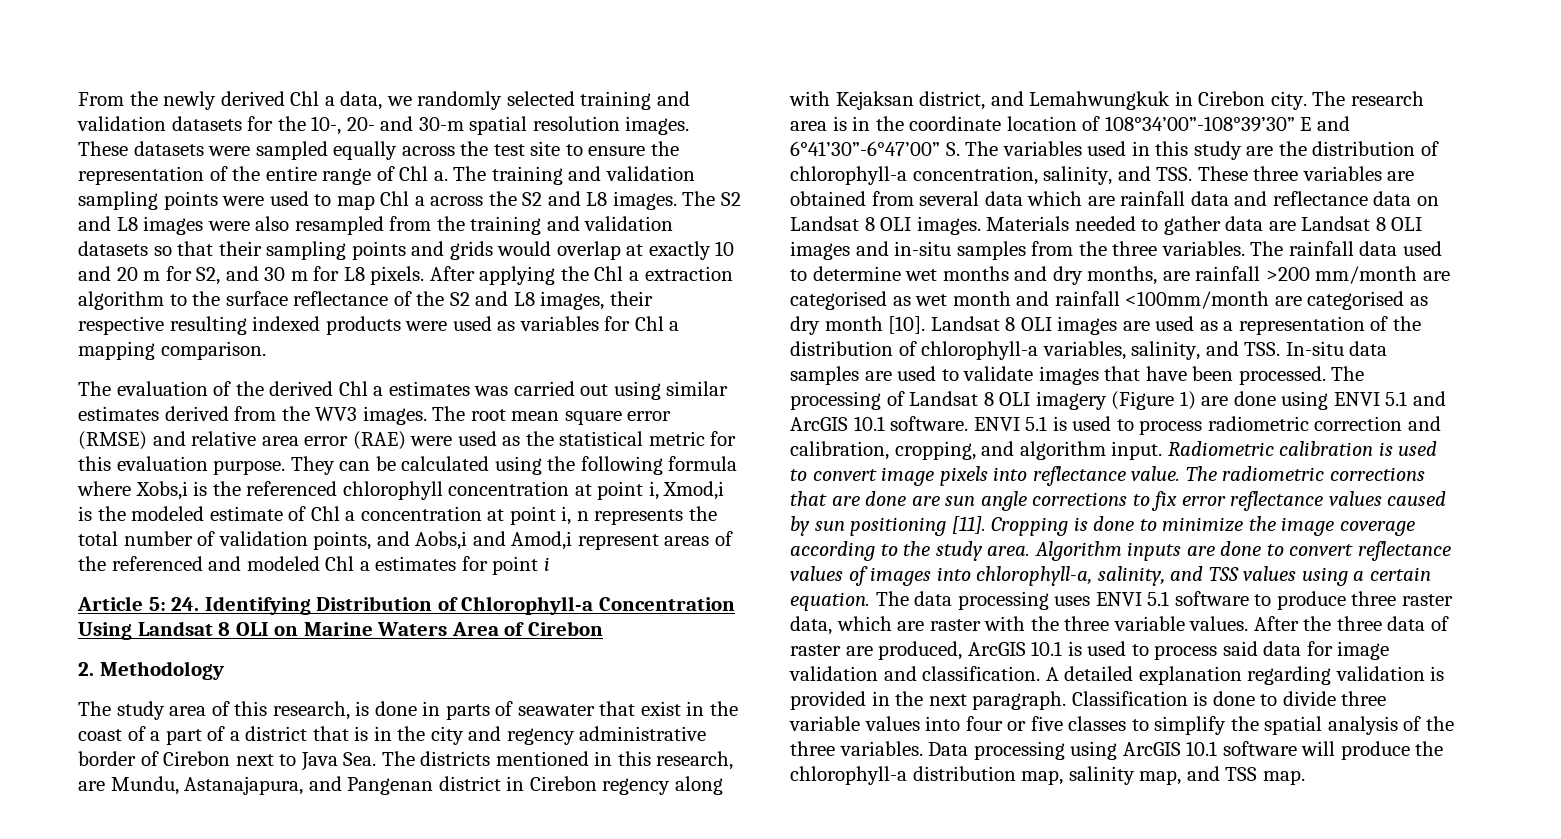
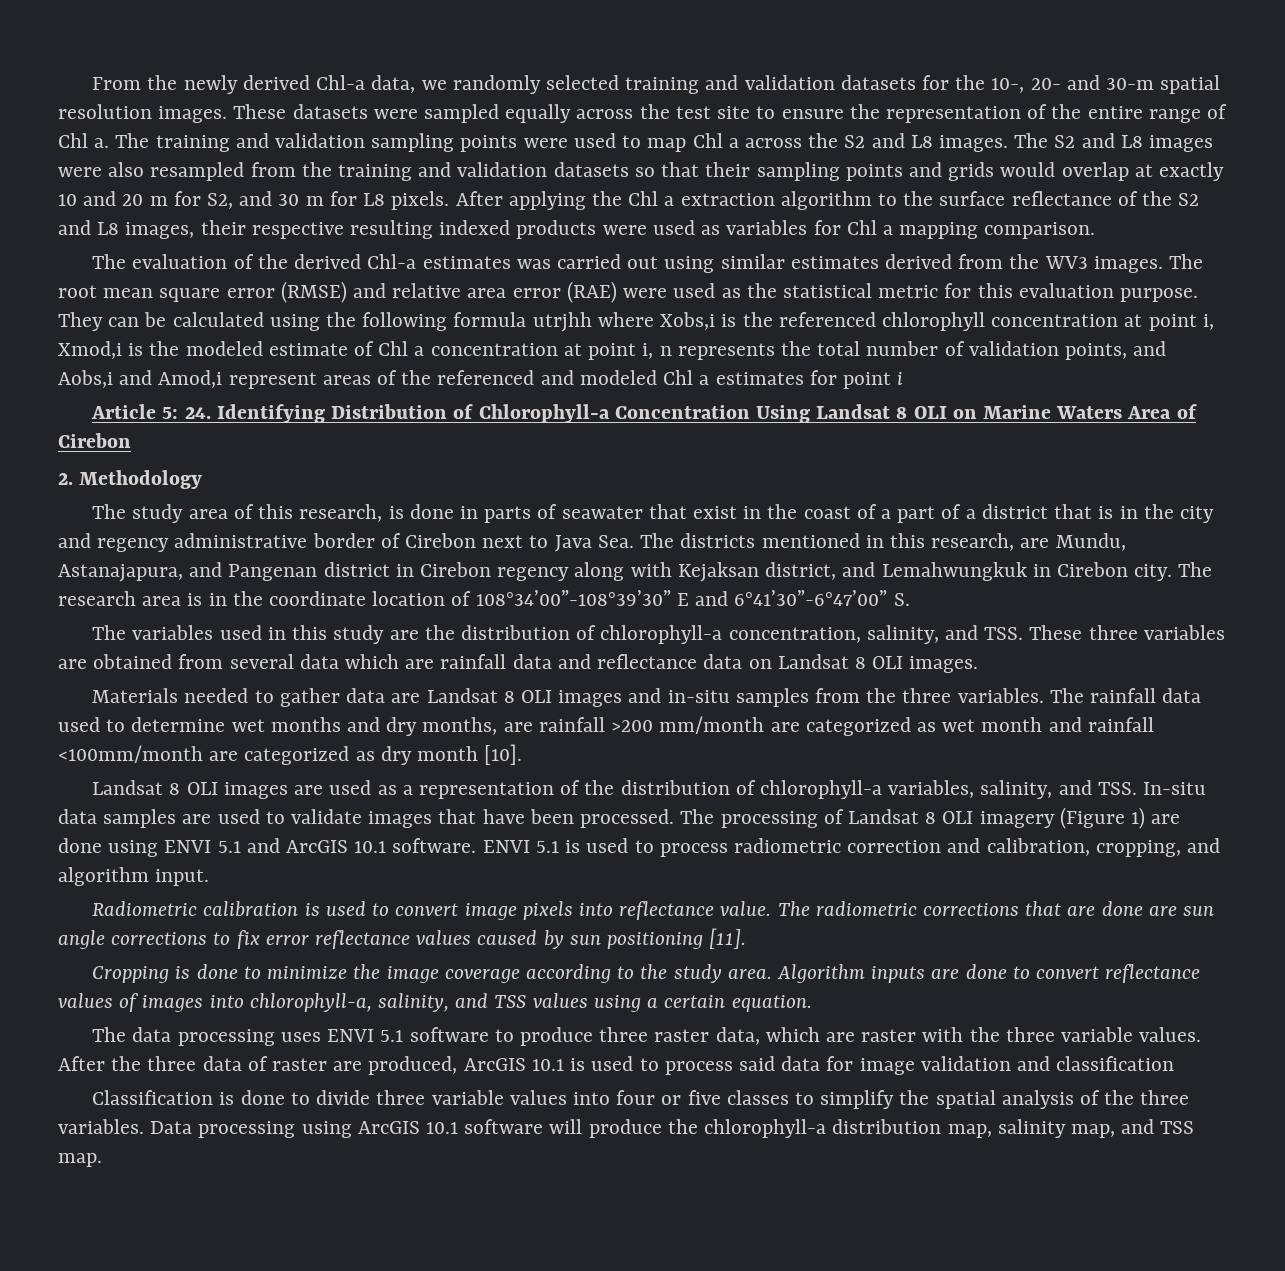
- From the newly derived Chl a data, we randomly selected training and validation datasets for the 10-, 20- and 30-m spatial resolution images.
+ From the newly derived Chl-a data, we randomly selected training and validation datasets for the 10-, 20- and 30-m spatial resolution images.
- The evaluation of the derived Chl a estimates was carried out using similar estimates derived from the WV3 images.
+ The evaluation of the derived Chl-a estimates was carried out using similar estimates derived from the WV3 images.
- They can be calculated using the following formula where Xobs,i is the referenced chlorophyll concentration at point i, Xmod,i is the modeled estimate of Chl a concentration at point i, n represents the total number of validation points, and Aobs,i and Amod,i represent areas of the referenced and modeled Chl a estimates for point i
+ They can be calculated using the following formula utrjhh where Xobs,i is the referenced chlorophyll concentration at point i, Xmod,i is the modeled estimate of Chl a concentration at point i, n represents the total number of validation points, and Aobs,i and Amod,i represent areas of the referenced and modeled Chl a estimates for point i
- The research area is in the coordinate location of 108°34’00”-108°39’30” E and 6°41’30”-6°47’00” S. The variables used in this study are the distribution of chlorophyll-a concentration, salinity, and TSS. These three variables are obtained from several data which are rainfall data and reflectance data on Landsat 8 OLI images. Materials needed to gather data are Landsat 8 OLI images and in-situ samples from the three variables.
+ The research area is in the coordinate location of 108°34’00”-108°39’30” E and 6°41’30”-6°47’00” S.
+ The variables used in this study are the distribution of chlorophyll-a concentration, salinity, and TSS. These three variables are obtained from several data which are rainfall data and reflectance data on Landsat 8 OLI images.
+ Materials needed to gather data are Landsat 8 OLI images and in-situ samples from the three variables.
- The rainfall data used to determine wet months and dry months, are rainfall >200 mm/month are categorised as wet month and rainfall <100mm/month are categorised as dry month [10]. Landsat 8 OLI images are used as a representation of the distribution of chlorophyll-a variables, salinity, and TSS. In-situ data samples are used to validate images that have been processed.
+ The rainfall data used to determine wet months and dry months, are rainfall >200 mm/month are categorized as wet month and rainfall <100mm/month are categorized as dry month [10].
+ Landsat 8 OLI images are used as a representation of the distribution of chlorophyll-a variables, salinity, and TSS. In-situ data samples are used to validate images that have been processed.
- ENVI 5.1 is used to process radiometric correction and calibration, cropping, and algorithm input. Radiometric calibration is used to convert image pixels into reflectance value.
+ ENVI 5.1 is used to process radiometric correction and calibration, cropping, and algorithm input.
+ Radiometric calibration is used to convert image pixels into reflectance value.
- The radiometric corrections that are done are sun angle corrections to fix error reflectance values caused by sun positioning [11]. Cropping is done to minimize the image coverage according to the study area.
+ The radiometric corrections that are done are sun angle corrections to fix error reflectance values caused by sun positioning [11].
+ Cropping is done to minimize the image coverage according to the study area.
- Algorithm inputs are done to convert reflectance values of images into chlorophyll-a, salinity, and TSS values using a certain equation. The data processing uses ENVI 5.1 software to produce three raster data, which are raster with the three variable values.
+ Algorithm inputs are done to convert reflectance values of images into chlorophyll-a, salinity, and TSS values using a certain equation.
+ The data processing uses ENVI 5.1 software to produce three raster data, which are raster with the three variable values.
- After the three data of raster are produced, ArcGIS 10.1 is used to process said data for image validation and classification. A detailed explanation regarding validation is provided in the next paragraph. Classification is done to divide three variable values into four or five classes to simplify the spatial analysis of the three variables.
+ After the three data of raster are produced, ArcGIS 10.1 is used to process said data for image validation and classification
+ Classification is done to divide three variable values into four or five classes to simplify the spatial analysis of the three variables.

